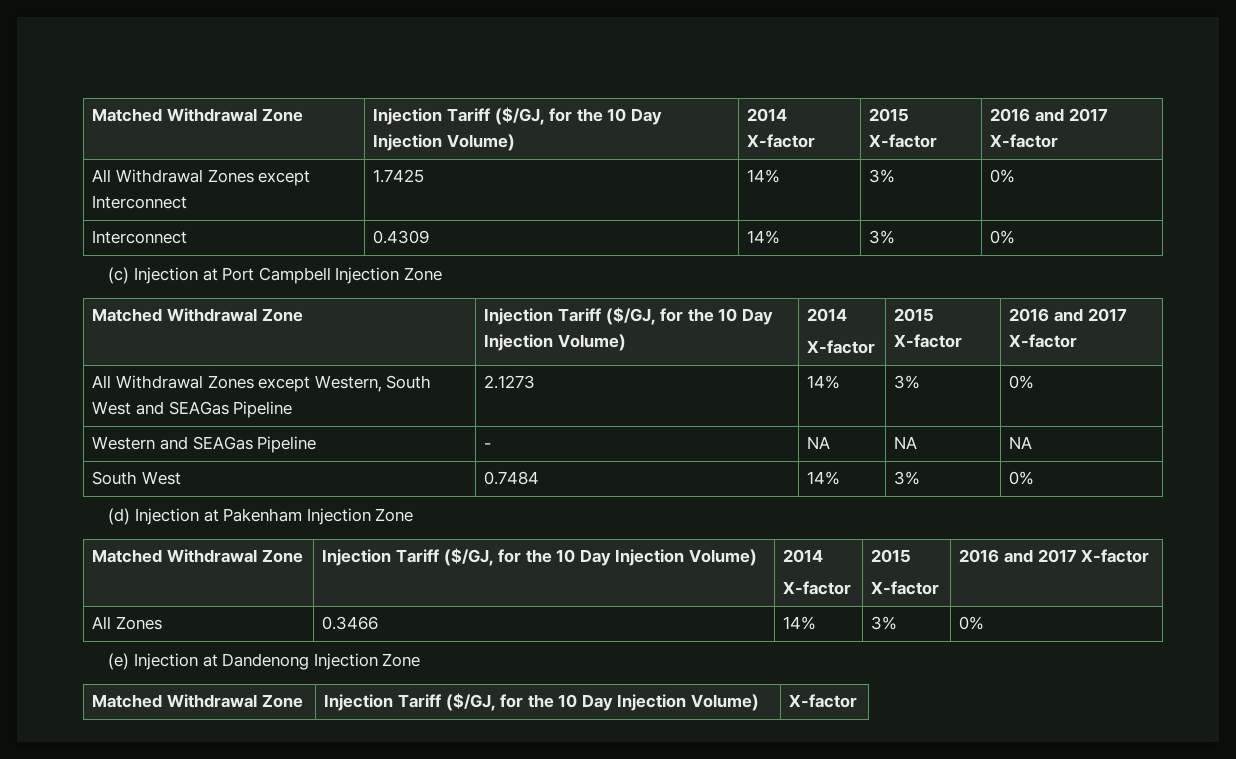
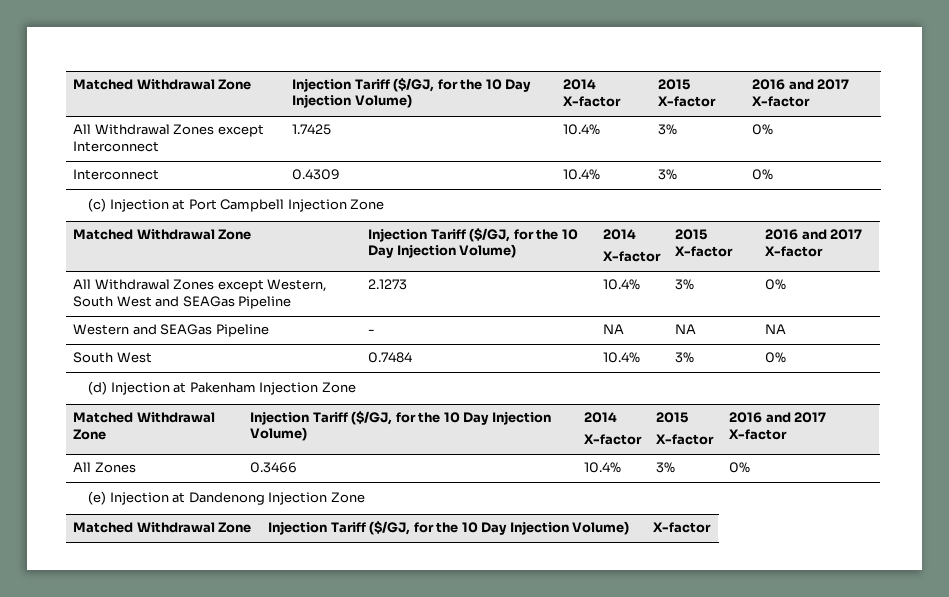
- All Withdrawal Zones except Interconnect | 1.7425 | 14% | 3% | 0%
+ All Withdrawal Zones except Interconnect | 1.7425 | 10.4% | 3% | 0%
- Interconnect | 0.4309 | 14% | 3% | 0%
+ Interconnect | 0.4309 | 10.4% | 3% | 0%
- All Withdrawal Zones except Western, South West and SEAGas Pipeline | 2.1273 | 14% | 3% | 0%
+ All Withdrawal Zones except Western, South West and SEAGas Pipeline | 2.1273 | 10.4% | 3% | 0%
- South West | 0.7484 | 14% | 3% | 0%
+ South West | 0.7484 | 10.4% | 3% | 0%
- All Zones | 0.3466 | 14% | 3% | 0%
+ All Zones | 0.3466 | 10.4% | 3% | 0%

